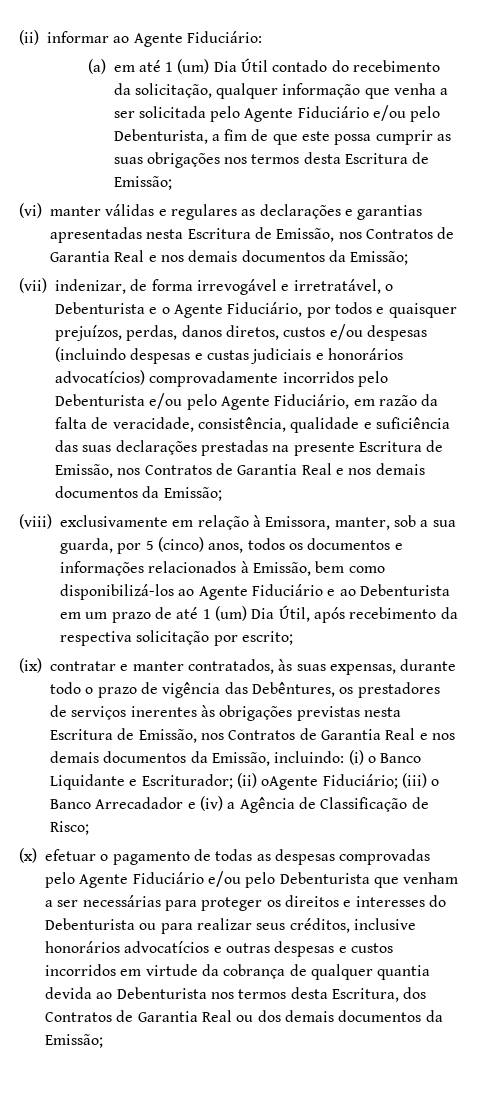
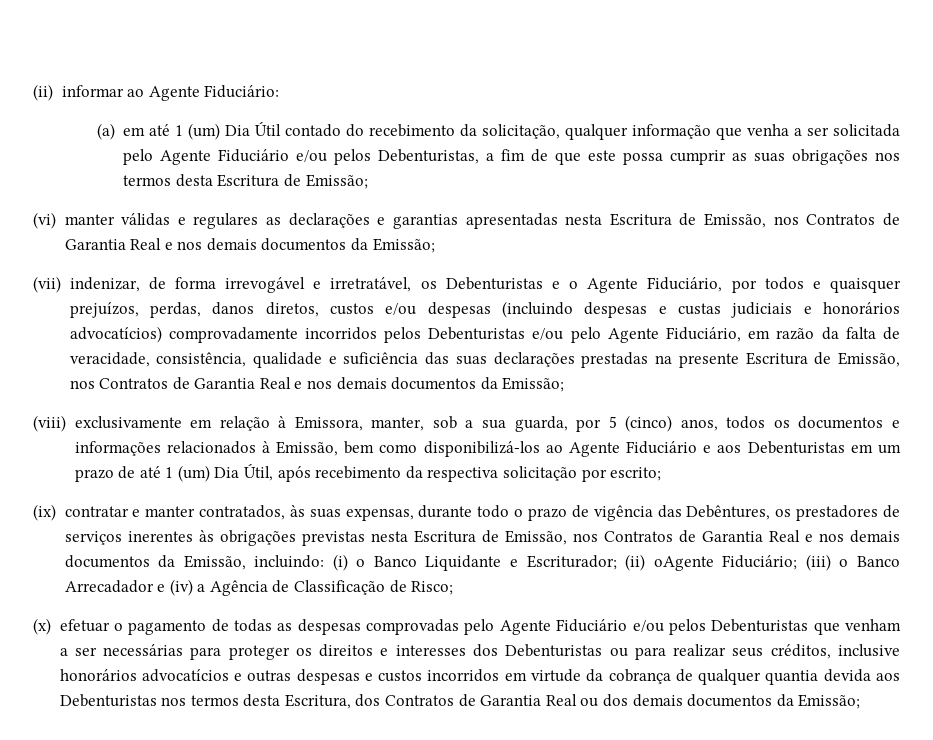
- (a) em até 1 (um) Dia Útil contado do recebimento da solicitação, qualquer informação que venha a ser solicitada pelo Agente Fiduciário e/ou pelo Debenturista, a fim de que este possa cumprir as suas obrigações nos termos desta Escritura de Emissão;
+ (a) em até 1 (um) Dia Útil contado do recebimento da solicitação, qualquer informação que venha a ser solicitada pelo Agente Fiduciário e/ou pelos Debenturistas, a fim de que este possa cumprir as suas obrigações nos termos desta Escritura de Emissão;
- (vii) indenizar, de forma irrevogável e irretratável, o Debenturista e o Agente Fiduciário, por todos e quaisquer prejuízos, perdas, danos diretos, custos e/ou despesas (incluindo despesas e custas judiciais e honorários advocatícios) comprovadamente incorridos pelo Debenturista e/ou pelo Agente Fiduciário, em razão da falta de veracidade, consistência, qualidade e suficiência das suas declarações prestadas na presente Escritura de Emissão, nos Contratos de Garantia Real e nos demais documentos da Emissão;
+ (vii) indenizar, de forma irrevogável e irretratável, os Debenturistas e o Agente Fiduciário, por todos e quaisquer prejuízos, perdas, danos diretos, custos e/ou despesas (incluindo despesas e custas judiciais e honorários advocatícios) comprovadamente incorridos pelos Debenturistas e/ou pelo Agente Fiduciário, em razão da falta de veracidade, consistência, qualidade e suficiência das suas declarações prestadas na presente Escritura de Emissão, nos Contratos de Garantia Real e nos demais documentos da Emissão;
- (viii) exclusivamente em relação à Emissora, manter, sob a sua guarda, por 5 (cinco) anos, todos os documentos e informações relacionados à Emissão, bem como disponibilizá-los ao Agente Fiduciário e ao Debenturista em um prazo de até 1 (um) Dia Útil, após recebimento da respectiva solicitação por escrito;
+ (viii) exclusivamente em relação à Emissora, manter, sob a sua guarda, por 5 (cinco) anos, todos os documentos e informações relacionados à Emissão, bem como disponibilizá-los ao Agente Fiduciário e aos Debenturistas em um prazo de até 1 (um) Dia Útil, após recebimento da respectiva solicitação por escrito;
- (x) efetuar o pagamento de todas as despesas comprovadas pelo Agente Fiduciário e/ou pelo Debenturista que venham a ser necessárias para proteger os direitos e interesses do Debenturista ou para realizar seus créditos, inclusive honorários advocatícios e outras despesas e custos incorridos em virtude da cobrança de qualquer quantia devida ao Debenturista nos termos desta Escritura, dos Contratos de Garantia Real ou dos demais documentos da Emissão;
+ (x) efetuar o pagamento de todas as despesas comprovadas pelo Agente Fiduciário e/ou pelos Debenturistas que venham a ser necessárias para proteger os direitos e interesses dos Debenturistas ou para realizar seus créditos, inclusive honorários advocatícios e outras despesas e custos incorridos em virtude da cobrança de qualquer quantia devida aos Debenturistas nos termos desta Escritura, dos Contratos de Garantia Real ou dos demais documentos da Emissão;

